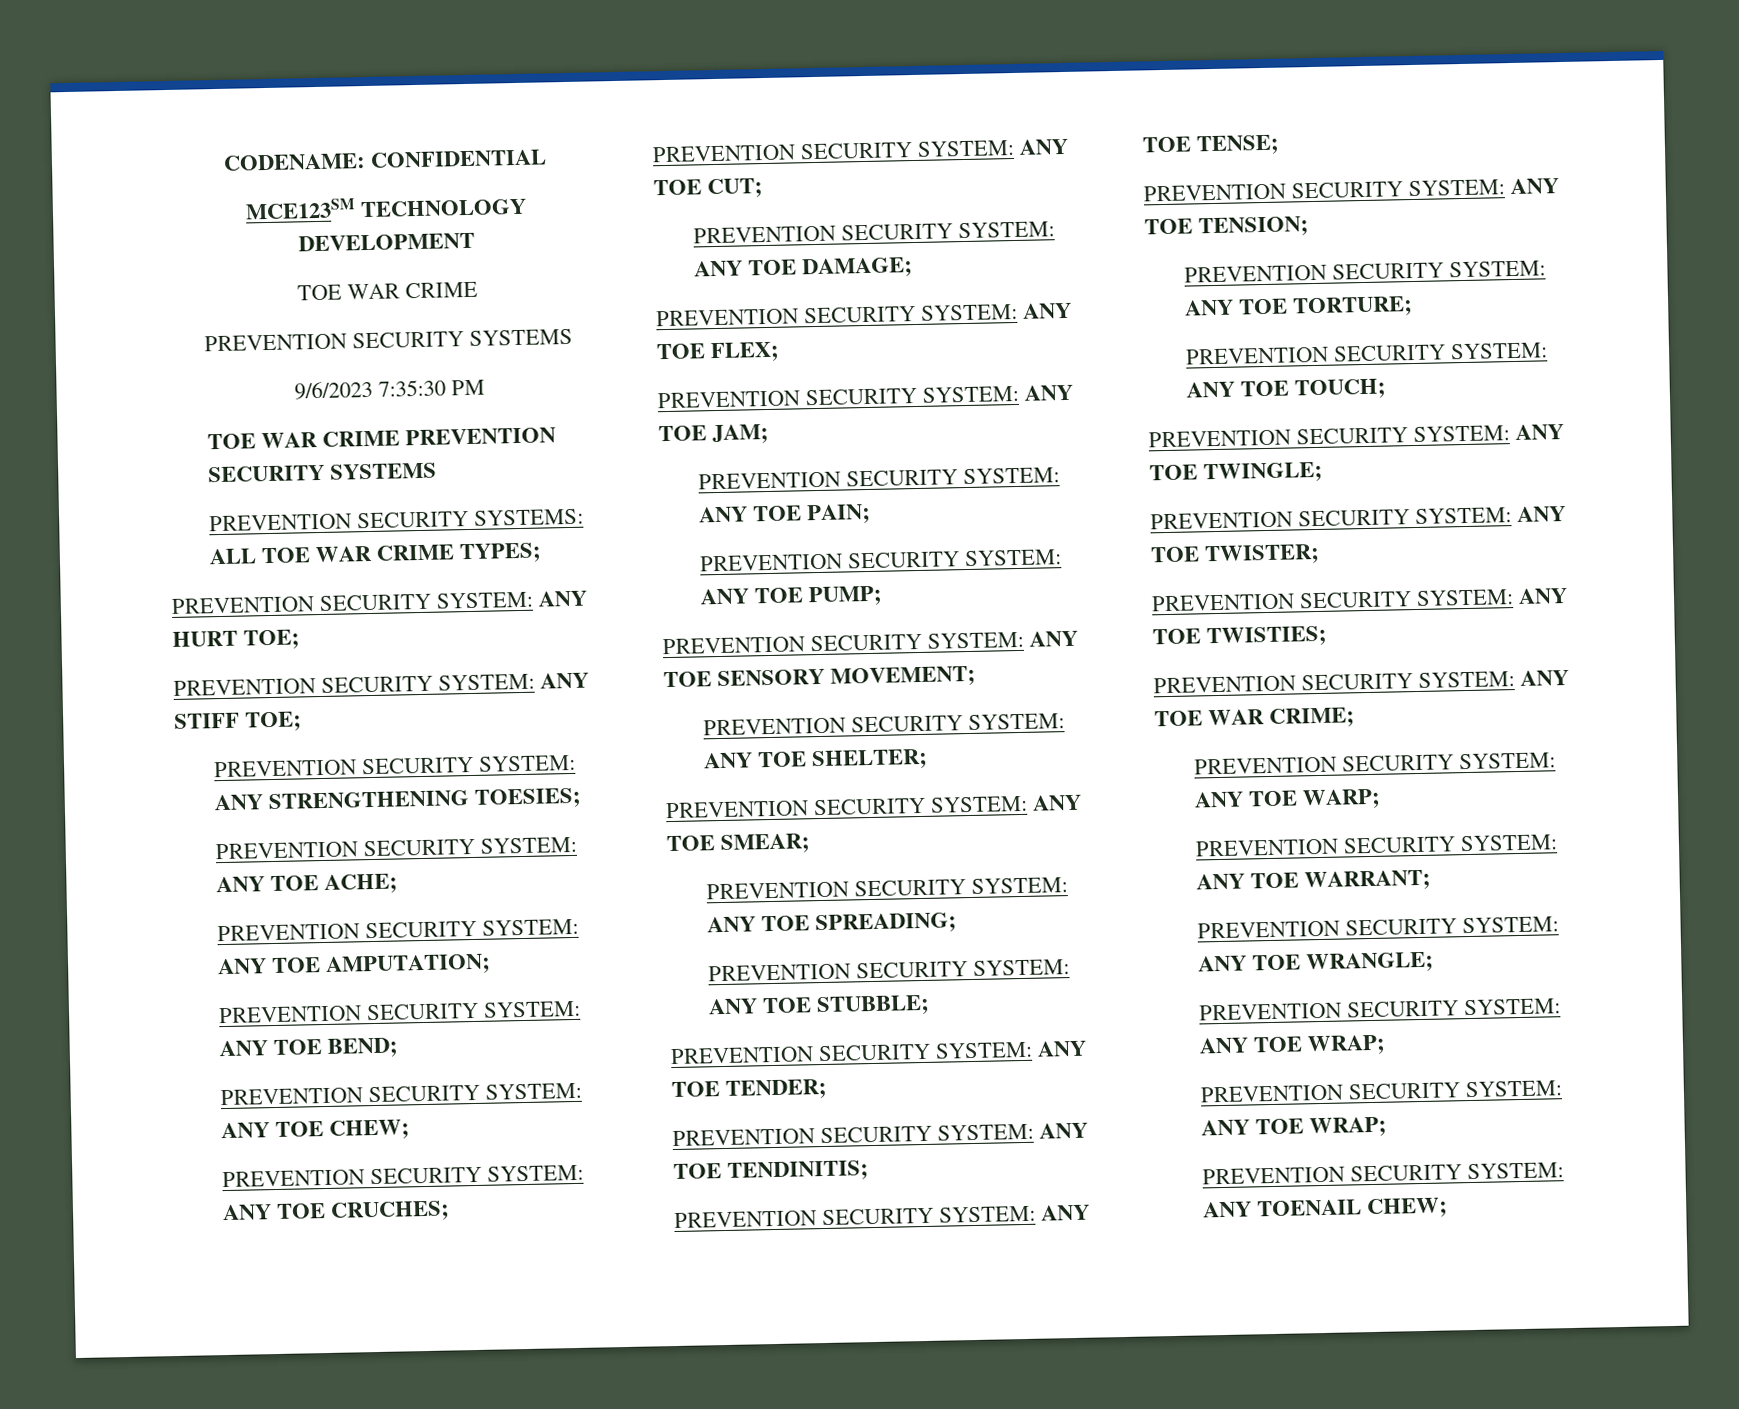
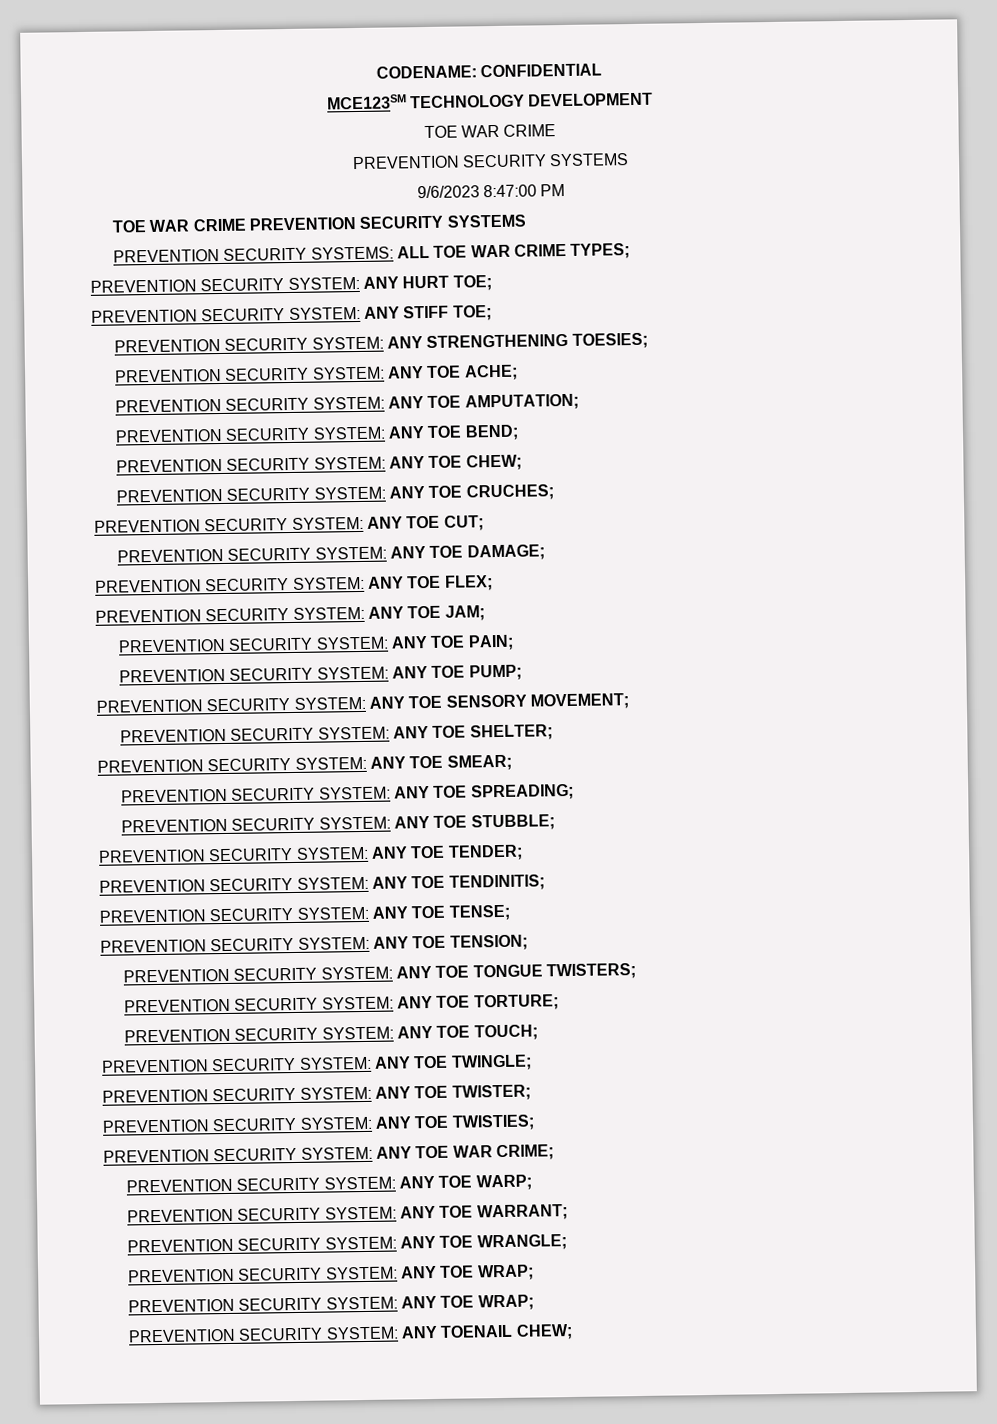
- 9/6/2023 7:35:30 PM
+ 9/6/2023 8:47:00 PM
+ PREVENTION SECURITY SYSTEM: ANY TOE TONGUE TWISTERS;

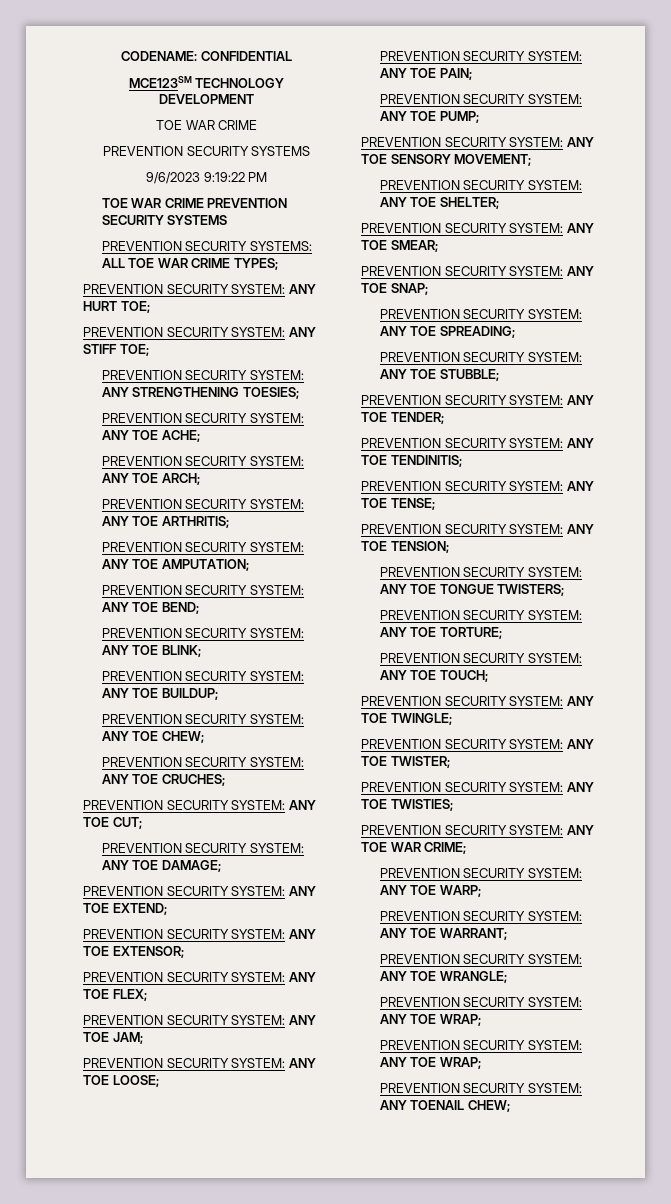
- 9/6/2023 8:47:00 PM
+ 9/6/2023 9:19:22 PM
+ PREVENTION SECURITY SYSTEM: ANY TOE ARCH;
+ PREVENTION SECURITY SYSTEM: ANY TOE ARTHRITIS;
+ PREVENTION SECURITY SYSTEM: ANY TOE BLINK;
+ PREVENTION SECURITY SYSTEM: ANY TOE BUILDUP;
+ PREVENTION SECURITY SYSTEM: ANY TOE EXTEND;
+ PREVENTION SECURITY SYSTEM: ANY TOE EXTENSOR;
+ PREVENTION SECURITY SYSTEM: ANY TOE LOOSE;
+ PREVENTION SECURITY SYSTEM: ANY TOE SNAP;

